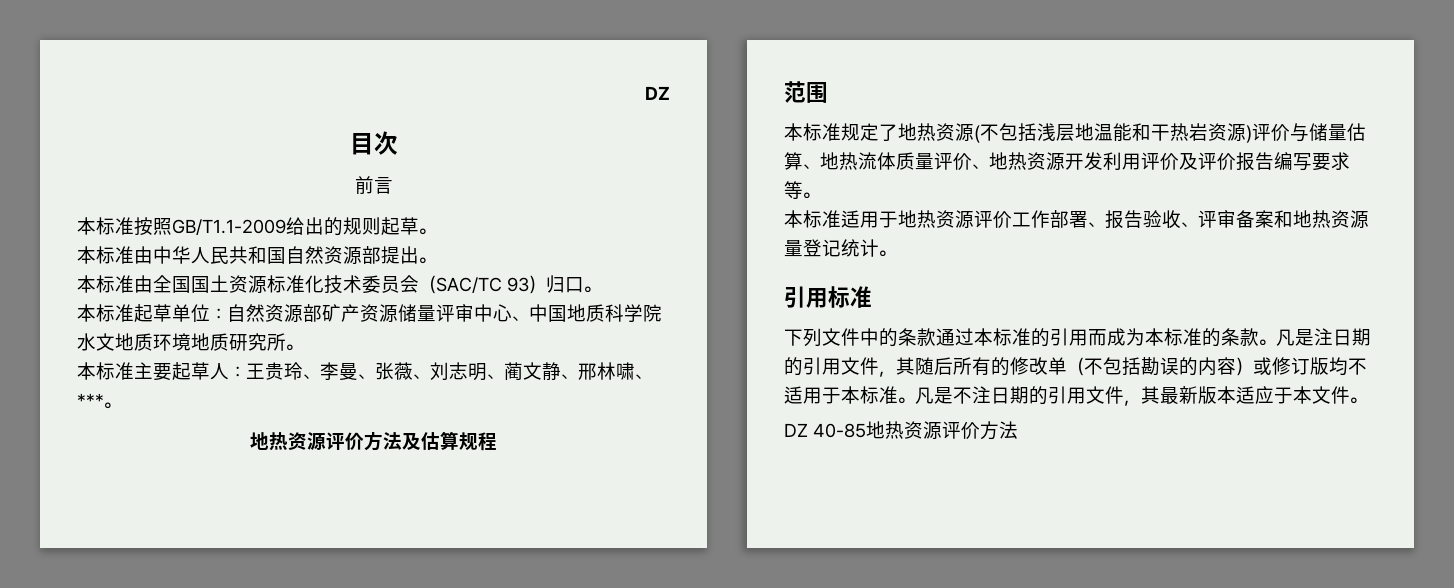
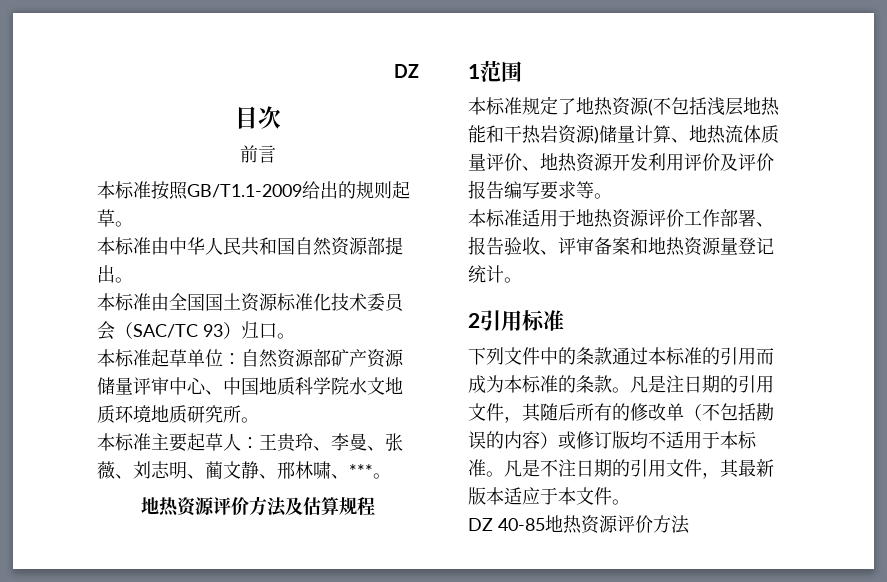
- 范围
+ 1范围
- 本标准规定了地热资源(不包括浅层地温能和干热岩资源)评价与储量估算、地热流体质量评价、地热资源开发利用评价及评价报告编写要求等。
+ 本标准规定了地热资源(不包括浅层地热能和干热岩资源)储量计算、地热流体质量评价、地热资源开发利用评价及评价报告编写要求等。
- 引用标准
+ 2引用标准

